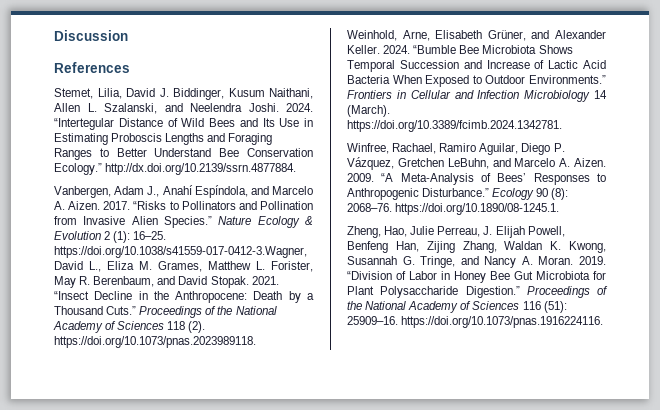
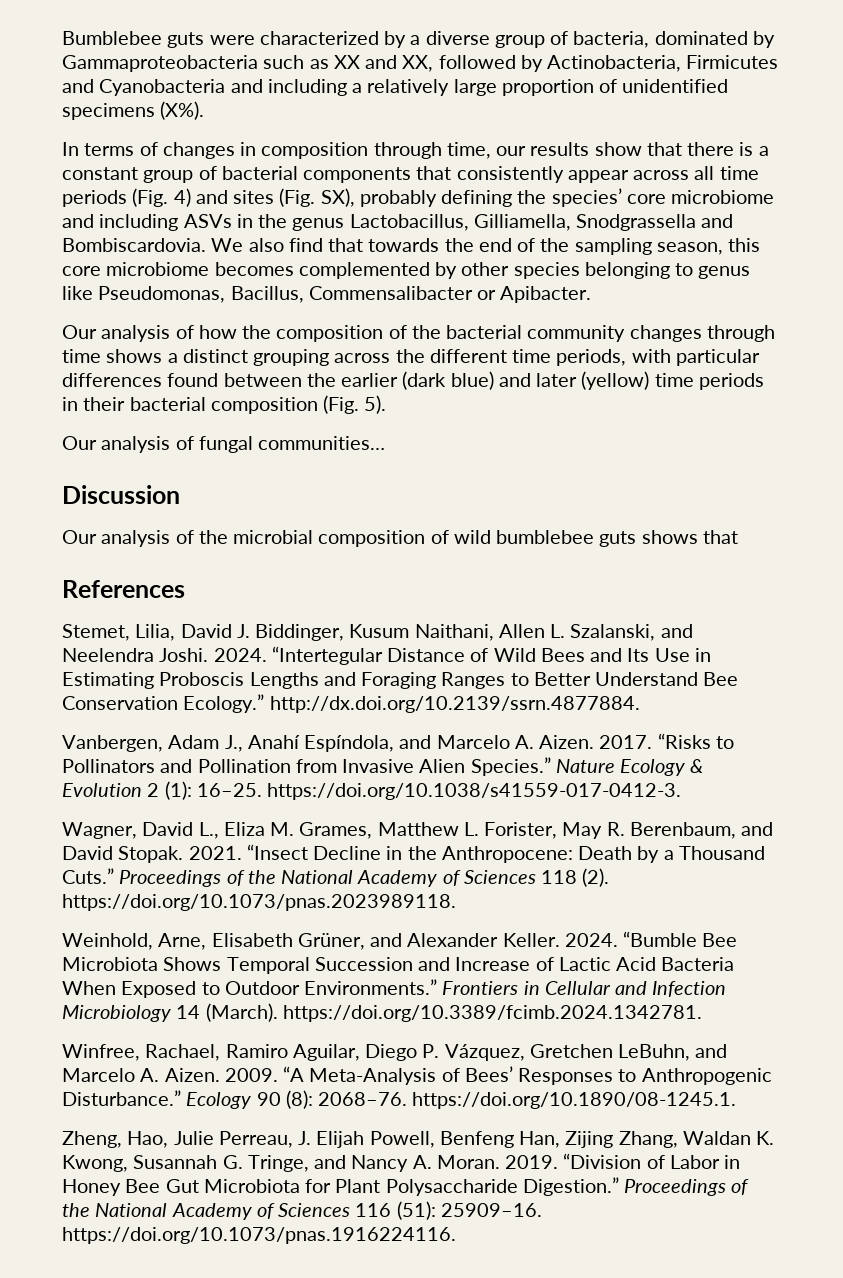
+ Bumblebee guts were characterized by a diverse group of bacteria, dominated by Gammaproteobacteria such as XX and XX, followed by Actinobacteria, Firmicutes and Cyanobacteria and including a relatively large proportion of unidentified specimens (X%).
+ In terms of changes in composition through time, our results show that there is a constant group of bacterial components that consistently appear across all time periods (Fig. 4) and sites (Fig. SX), probably defining the species’ core microbiome and including ASVs in the genus Lactobacillus, Gilliamella, Snodgrassella and Bombiscardovia. We also find that towards the end of the sampling season, this core microbiome becomes complemented by other species belonging to genus like Pseudomonas, Bacillus, Commensalibacter or Apibacter.
+ Our analysis of how the composition of the bacterial community changes through time shows a distinct grouping across the different time periods, with particular differences found between the earlier (dark blue) and later (yellow) time periods in their bacterial composition (Fig. 5).
+ Our analysis of fungal communities…
  Discussion
+ Our analysis of the microbial composition of wild bumblebee guts shows that
- Nature Ecology & Evolution 2 (1): 16–25. https://doi.org/10.1038/s41559-017-0412-3.Wagner, David L., Eliza M. Grames, Matthew L. Forister, May R. Berenbaum, and David Stopak.
+ Nature Ecology & Evolution 2 (1): 16–25. https://doi.org/10.1038/s41559-017-0412-3.
+ Wagner, David L., Eliza M. Grames, Matthew L. Forister, May R. Berenbaum, and David Stopak.

